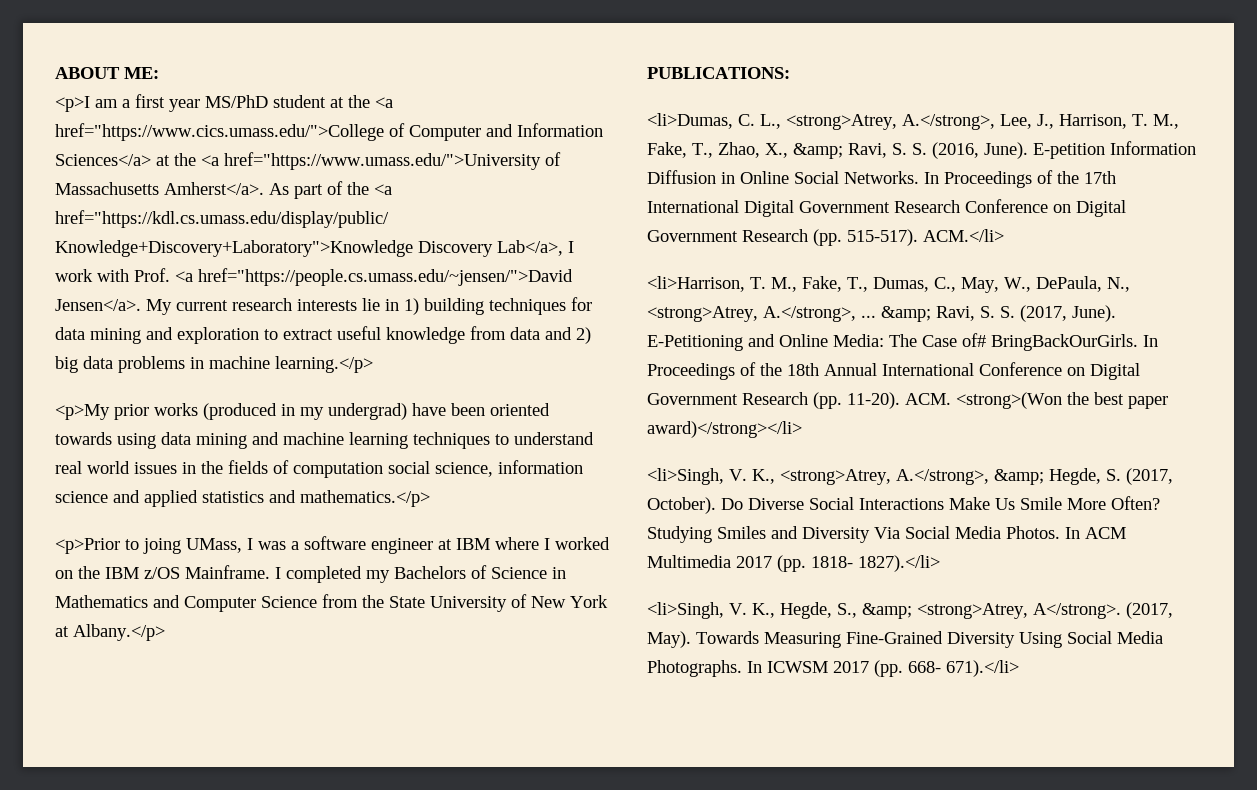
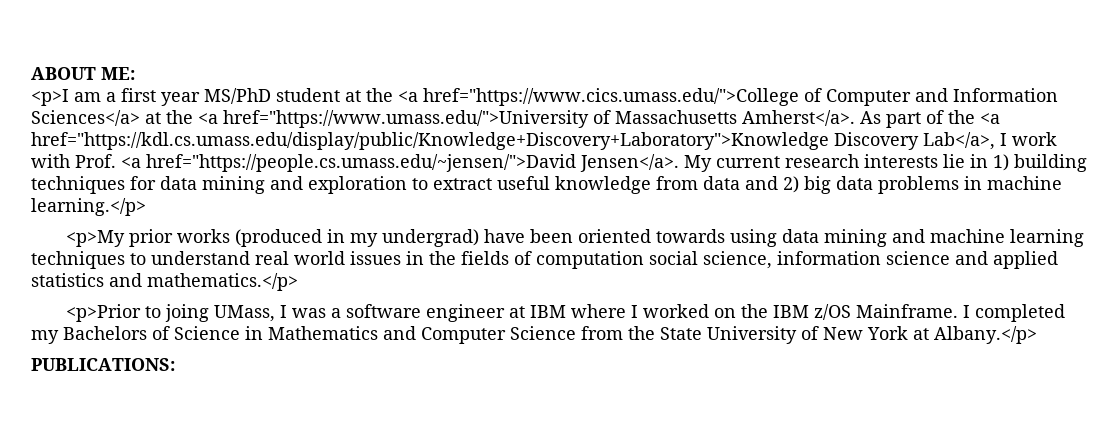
- <li>Dumas, C. L., <strong>Atrey, A.</strong>, Lee, J., Harrison, T. M., Fake, T., Zhao, X., &amp; Ravi, S. S. (2016, June). E-petition Information Diffusion in Online Social Networks. In Proceedings of the 17th International Digital Government Research Conference on Digital Government Research (pp. 515-517). ACM.</li>
- <li>Harrison, T. M., Fake, T., Dumas, C., May, W., DePaula, N., <strong>Atrey, A.</strong>, ... &amp; Ravi, S. S. (2017, June). E-Petitioning and Online Media: The Case of# BringBackOurGirls. In Proceedings of the 18th Annual International Conference on Digital Government Research (pp. 11-20). ACM. <strong>(Won the best paper award)</strong></li>
- <li>Singh, V. K., <strong>Atrey, A.</strong>, &amp; Hegde, S. (2017, October). Do Diverse Social Interactions Make Us Smile More Often? Studying Smiles and Diversity Via Social Media Photos. In ACM Multimedia 2017 (pp. 1818- 1827).</li>
- <li>Singh, V. K., Hegde, S., &amp; <strong>Atrey, A</strong>. (2017, May). Towards Measuring Fine-Grained Diversity Using Social Media Photographs. In ICWSM 2017 (pp. 668- 671).</li>

